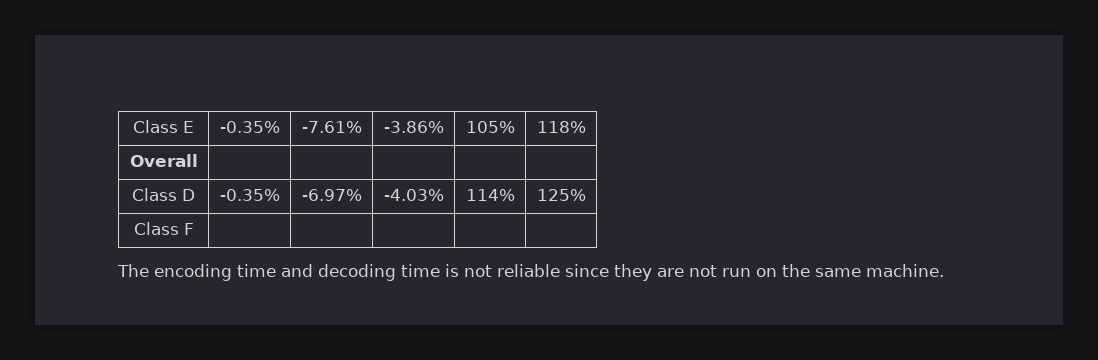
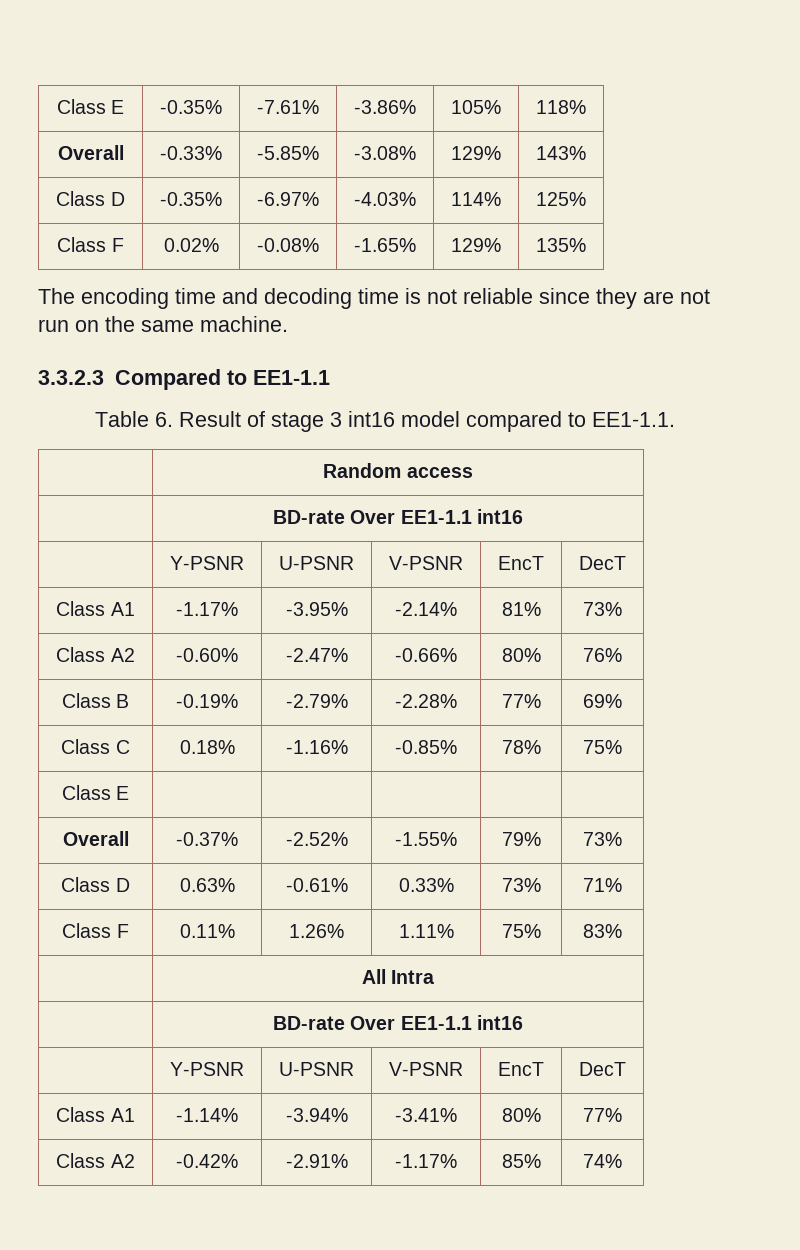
- Overall | | | | |
+ Overall | -0.33% | -5.85% | -3.08% | 129% | 143%
- Class F | | | | |
+ Class F | 0.02% | -0.08% | -1.65% | 129% | 135%
+ 3.3.2.3 Compared to EE1-1.1
+ Table 6. Result of stage 3 int16 model compared to EE1-1.1.
+ | Random access
+ | BD-rate Over EE1-1.1 int16
+ | Y-PSNR | U-PSNR | V-PSNR | EncT | DecT
+ Class A1 | -1.17% | -3.95% | -2.14% | 81% | 73%
+ Class A2 | -0.60% | -2.47% | -0.66% | 80% | 76%
+ Class B | -0.19% | -2.79% | -2.28% | 77% | 69%
+ Class C | 0.18% | -1.16% | -0.85% | 78% | 75%
+ Class E | | | | |
+ Overall | -0.37% | -2.52% | -1.55% | 79% | 73%
+ Class D | 0.63% | -0.61% | 0.33% | 73% | 71%
+ Class F | 0.11% | 1.26% | 1.11% | 75% | 83%
+ | All Intra
+ | BD-rate Over EE1-1.1 int16
+ | Y-PSNR | U-PSNR | V-PSNR | EncT | DecT
+ Class A1 | -1.14% | -3.94% | -3.41% | 80% | 77%
+ Class A2 | -0.42% | -2.91% | -1.17% | 85% | 74%

